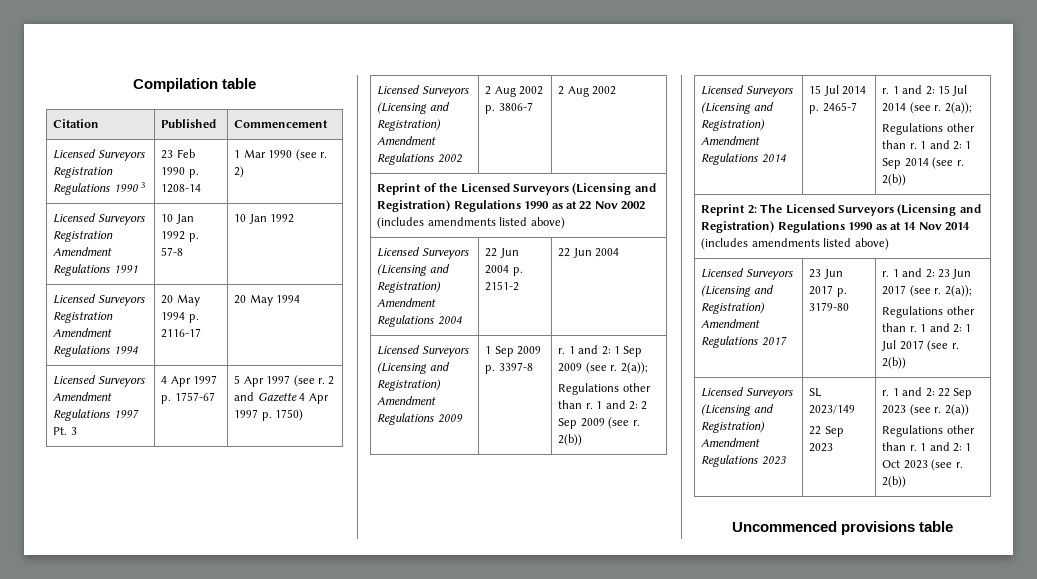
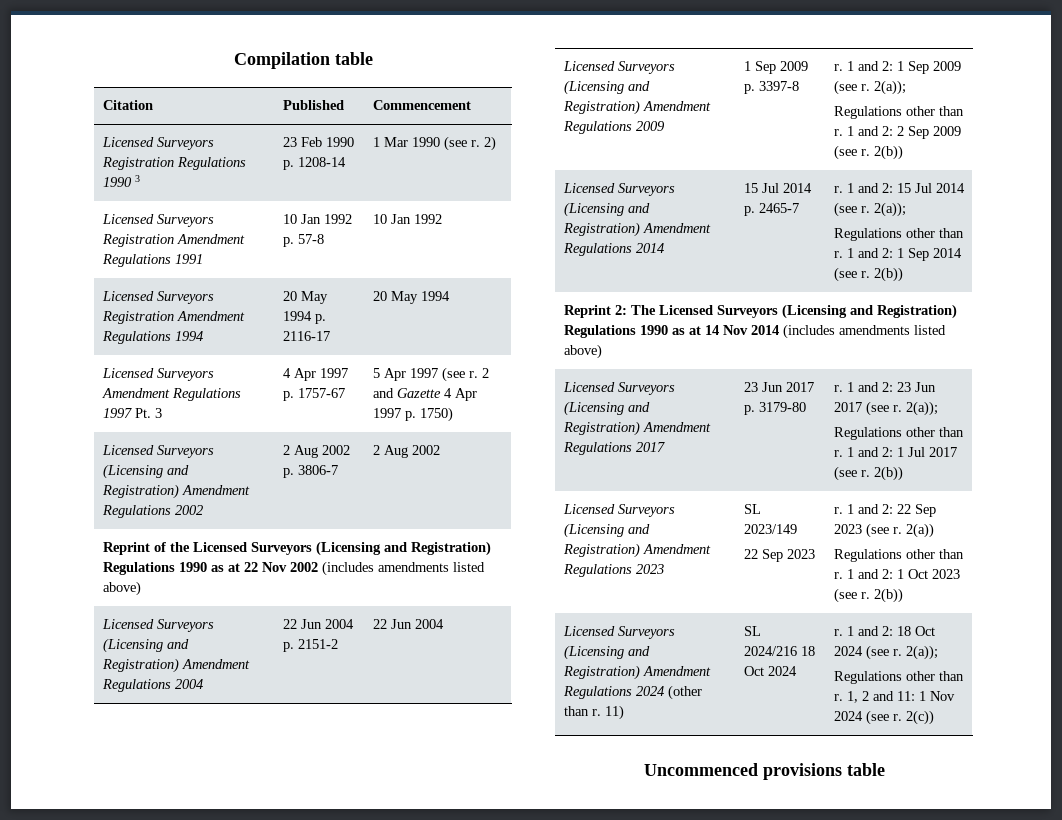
+ Licensed Surveyors (Licensing and Registration) Amendment Regulations 2024 (other than r. 11) | SL 2024/216 18 Oct 2024 | r. 1 and 2: 18 Oct 2024 (see r. 2(a));
+ Regulations other than r. 1, 2 and 11: 1 Nov 2024 (see r. 2(c))

